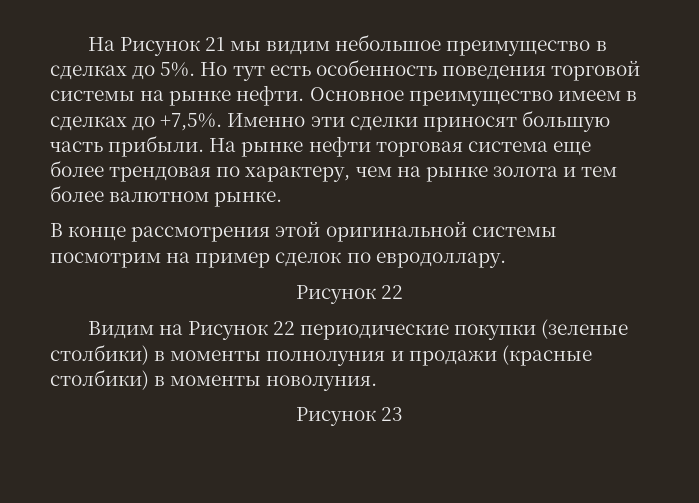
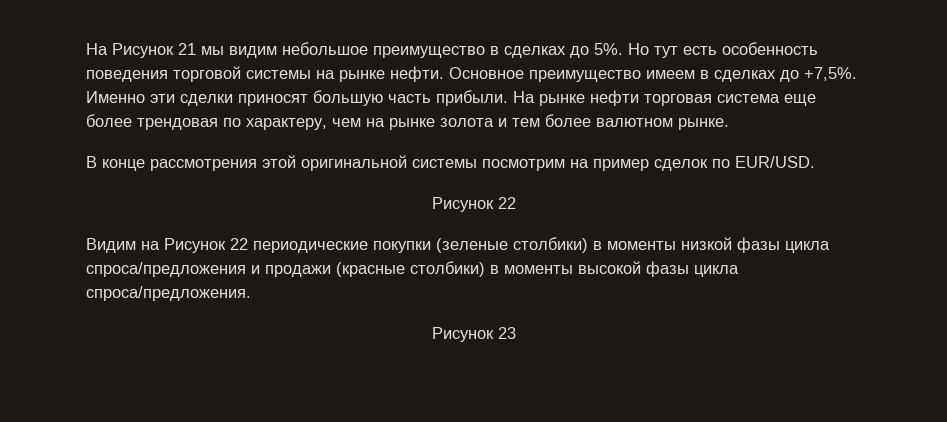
- В конце рассмотрения этой оригинальной системы посмотрим на пример сделок по евродоллару.
+ В конце рассмотрения этой оригинальной системы посмотрим на пример сделок по EUR/USD.
- Видим на Рисунок 22 периодические покупки (зеленые столбики) в моменты полнолуния и продажи (красные столбики) в моменты новолуния.
+ Видим на Рисунок 22 периодические покупки (зеленые столбики) в моменты низкой фазы цикла спроса/предложения и продажи (красные столбики) в моменты высокой фазы цикла спроса/предложения.

